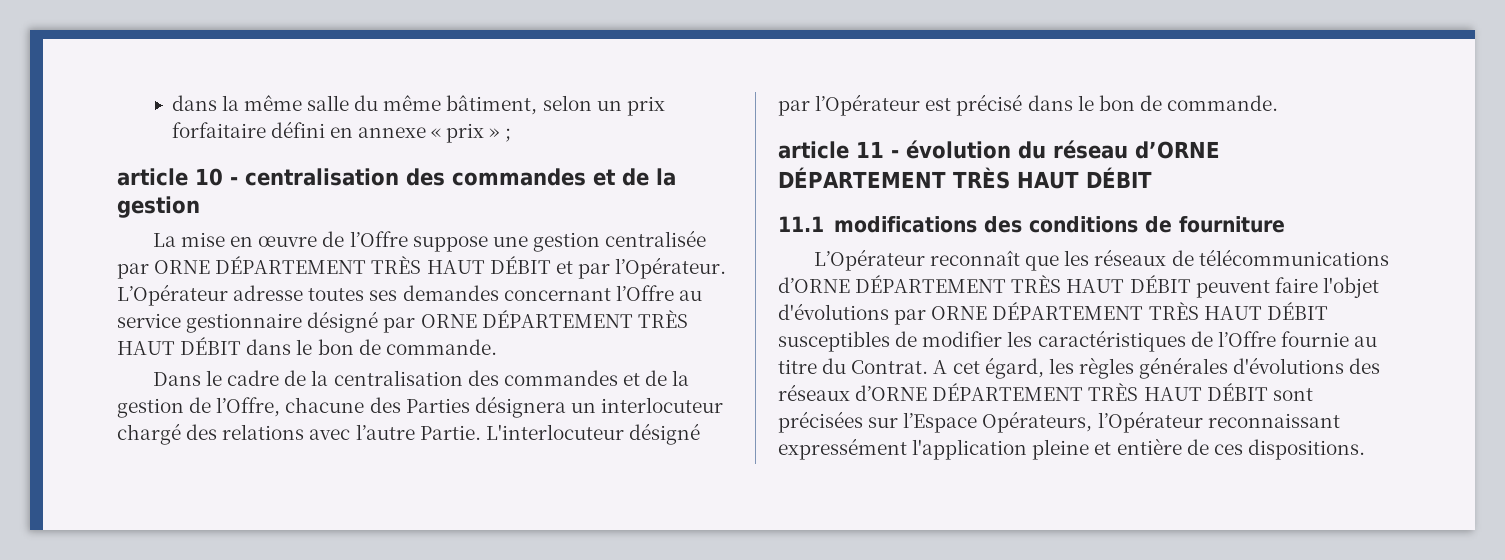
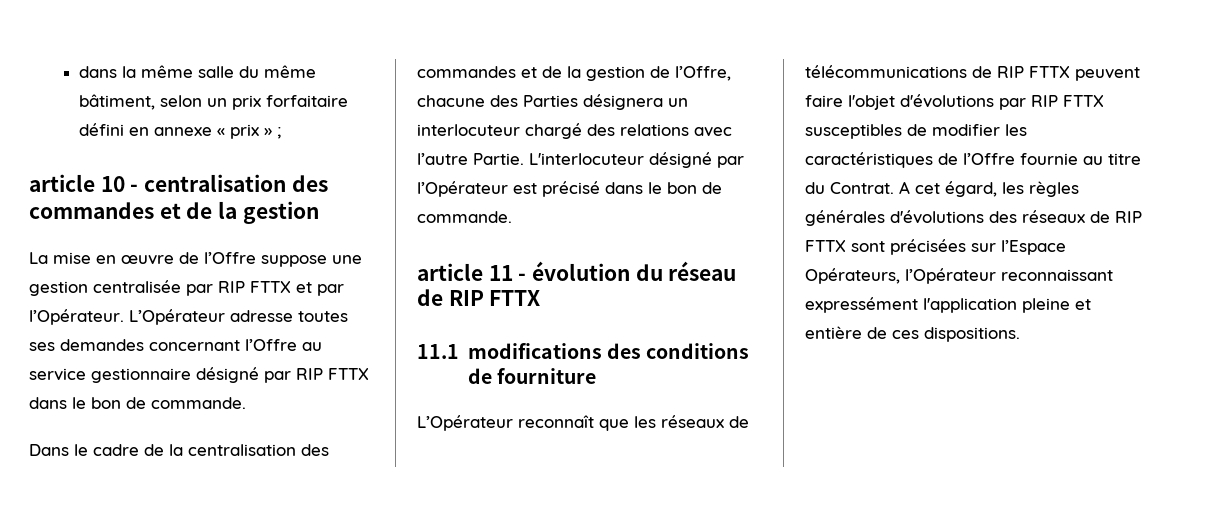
- La mise en œuvre de l’Offre suppose une gestion centralisée par ORNE DÉPARTEMENT TRÈS HAUT DÉBIT et par l’Opérateur.
+ La mise en œuvre de l’Offre suppose une gestion centralisée par RIP FTTX et par l’Opérateur.
- L’Opérateur adresse toutes ses demandes concernant l’Offre au service gestionnaire désigné par ORNE DÉPARTEMENT TRÈS HAUT DÉBIT dans le bon de commande.
+ L’Opérateur adresse toutes ses demandes concernant l’Offre au service gestionnaire désigné par RIP FTTX dans le bon de commande.
- article 11 - évolution du réseau d’ORNE DÉPARTEMENT TRÈS HAUT DÉBIT
+ article 11 - évolution du réseau de RIP FTTX
- L’Opérateur reconnaît que les réseaux de télécommunications d’ORNE DÉPARTEMENT TRÈS HAUT DÉBIT peuvent faire l'objet d'évolutions par ORNE DÉPARTEMENT TRÈS HAUT DÉBIT susceptibles de modifier les caractéristiques de l’Offre fournie au titre du Contrat.
+ L’Opérateur reconnaît que les réseaux de télécommunications de RIP FTTX peuvent faire l'objet d'évolutions par RIP FTTX susceptibles de modifier les caractéristiques de l’Offre fournie au titre du Contrat.
- A cet égard, les règles générales d'évolutions des réseaux d’ORNE DÉPARTEMENT TRÈS HAUT DÉBIT sont précisées sur l’Espace Opérateurs, l’Opérateur reconnaissant expressément l'application pleine et entière de ces dispositions.
+ A cet égard, les règles générales d'évolutions des réseaux de RIP FTTX sont précisées sur l’Espace Opérateurs, l’Opérateur reconnaissant expressément l'application pleine et entière de ces dispositions.

